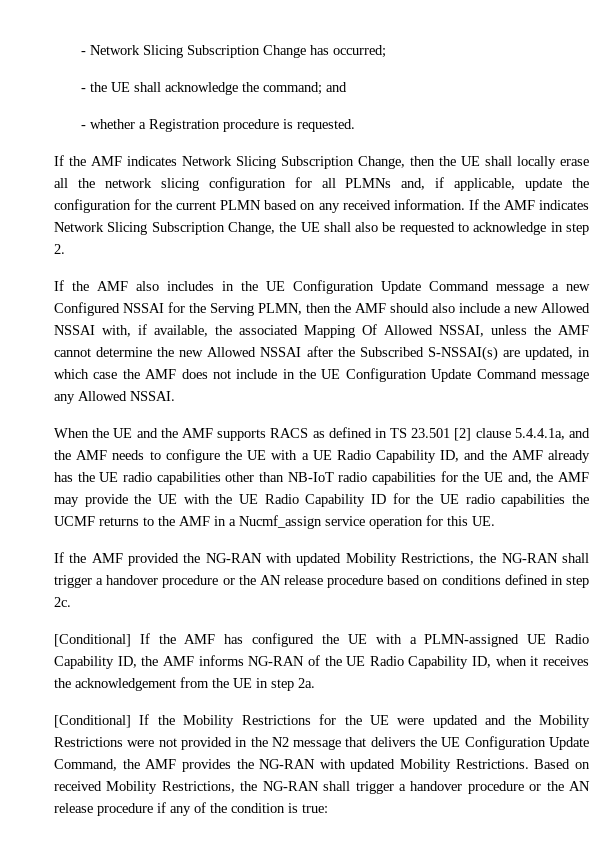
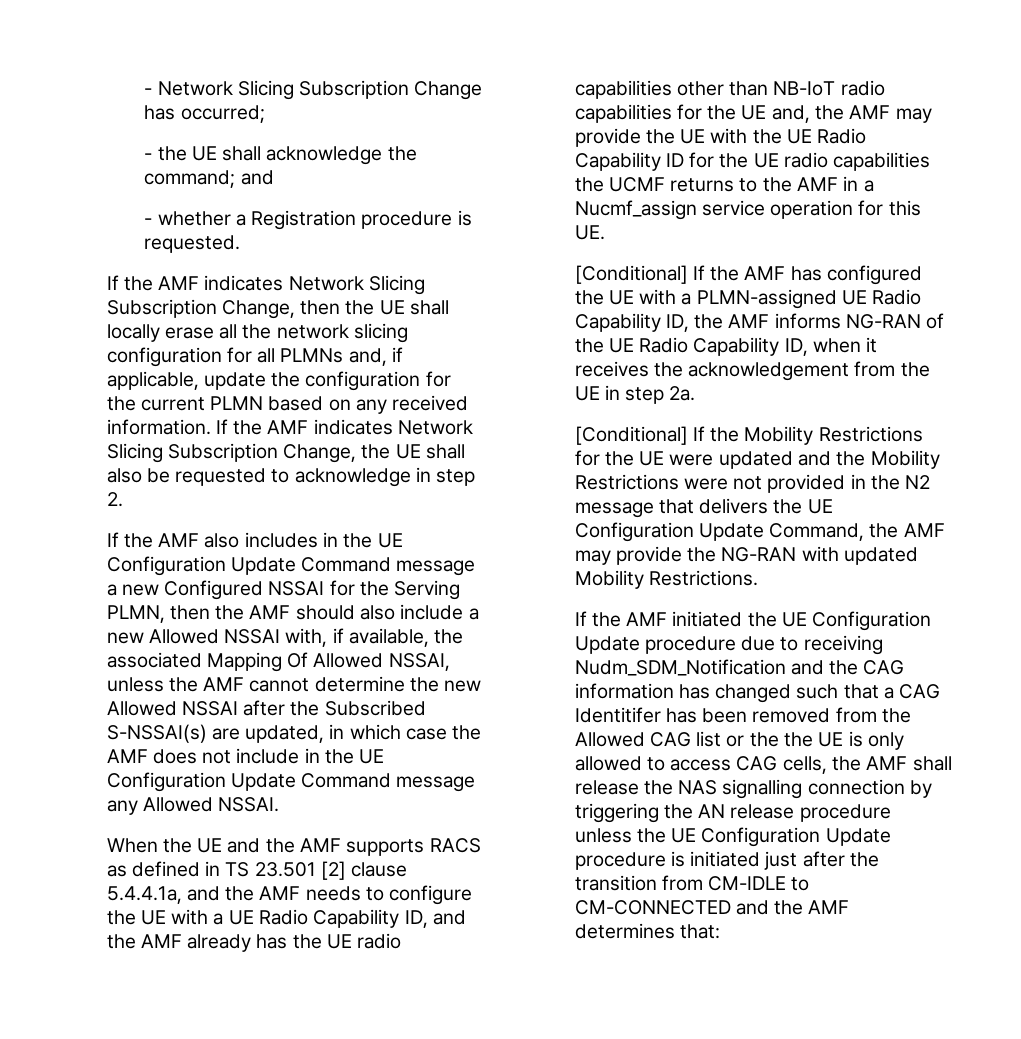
- If the AMF provided the NG-RAN with updated Mobility Restrictions, the NG-RAN shall trigger a handover procedure or the AN release procedure based on conditions defined in step 2c.
- [Conditional] If the Mobility Restrictions for the UE were updated and the Mobility Restrictions were not provided in the N2 message that delivers the UE Configuration Update Command, the AMF provides the NG-RAN with updated Mobility Restrictions. Based on received Mobility Restrictions, the NG-RAN shall trigger a handover procedure or the AN release procedure if any of the condition is true:
+ [Conditional] If the Mobility Restrictions for the UE were updated and the Mobility Restrictions were not provided in the N2 message that delivers the UE Configuration Update Command, the AMF may provide the NG-RAN with updated Mobility Restrictions.
+ If the AMF initiated the UE Configuration Update procedure due to receiving Nudm_SDM_Notification and the CAG information has changed such that a CAG Identitifer has been removed from the Allowed CAG list or the the UE is only allowed to access CAG cells, the AMF shall release the NAS signalling connection by triggering the AN release procedure unless the UE Configuration Update procedure is initiated just after the transition from CM-IDLE to CM-CONNECTED and the AMF determines that:

